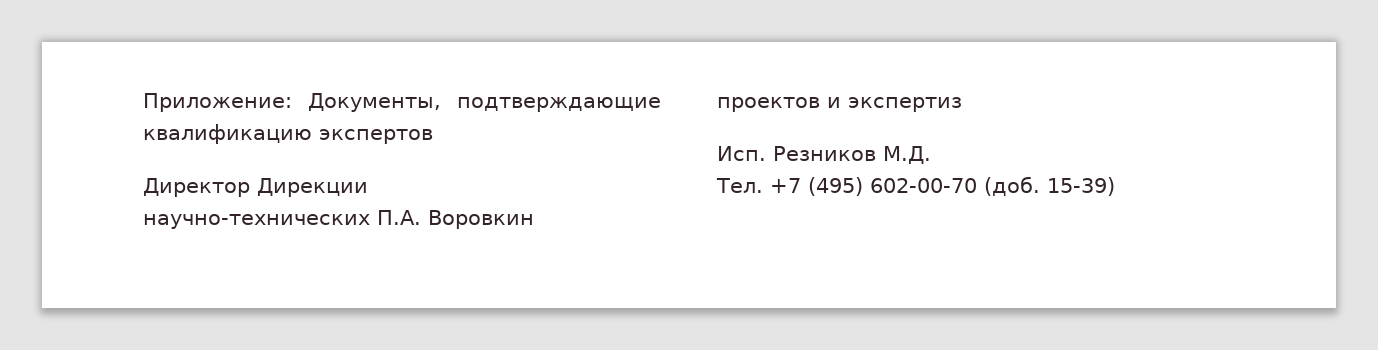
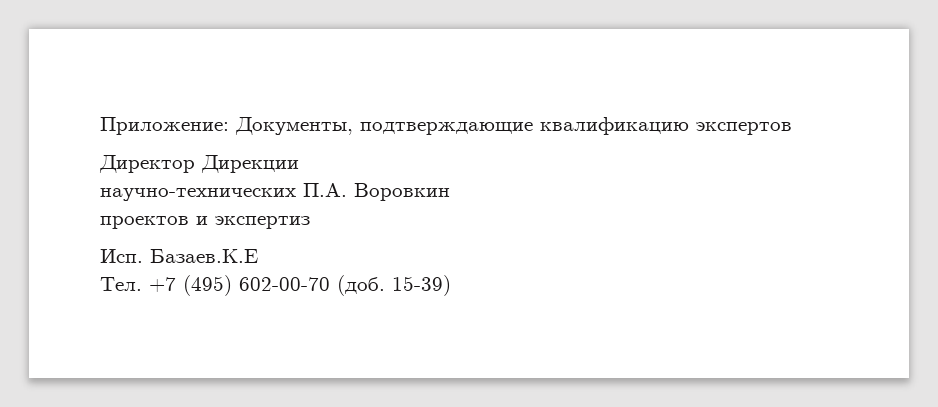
- Исп. Резников М.Д.
+ Исп. Базаев.К.Е

